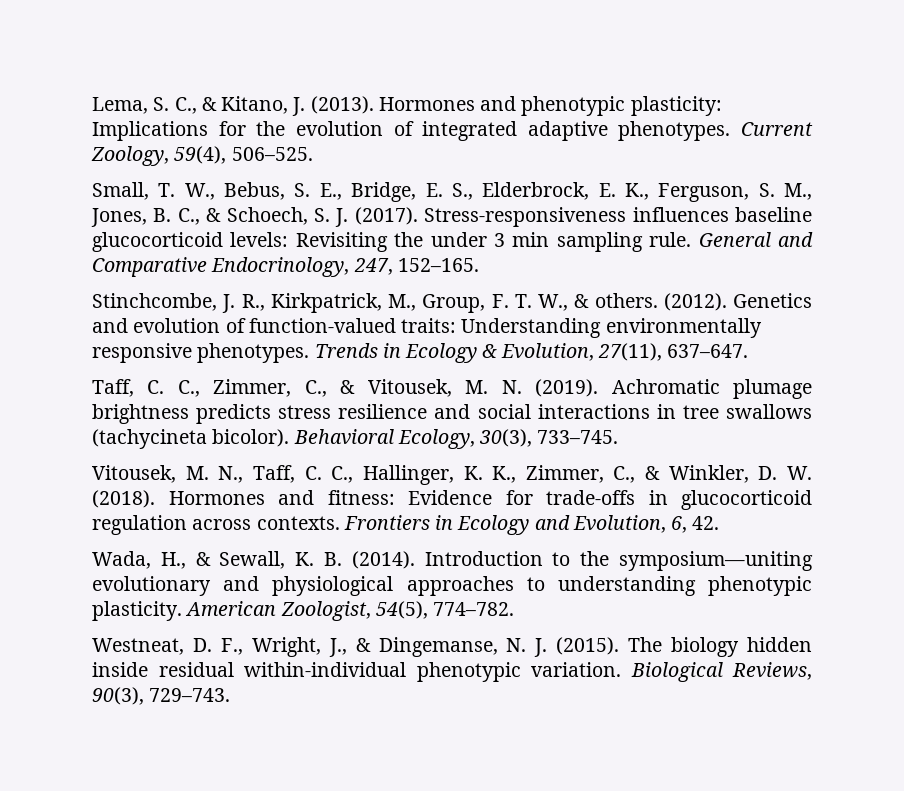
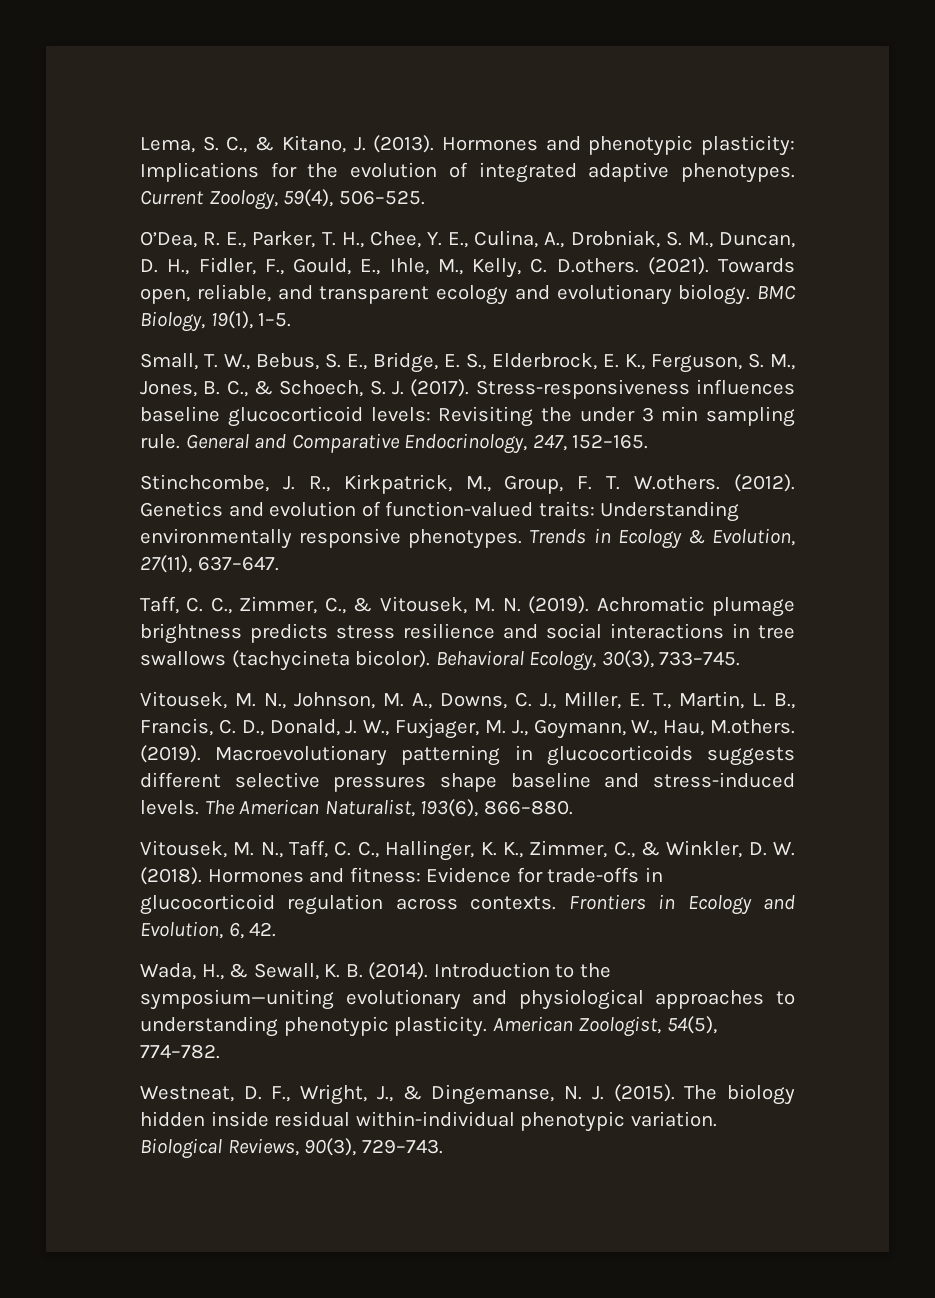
+ O’Dea, R. E., Parker, T. H., Chee, Y. E., Culina, A., Drobniak, S. M., Duncan, D. H., Fidler, F., Gould, E., Ihle, M., Kelly, C. D.others. (2021). Towards open, reliable, and transparent ecology and evolutionary biology. BMC Biology, 19(1), 1–5.
- Stinchcombe, J. R., Kirkpatrick, M., Group, F. T. W., & others. (2012).
+ Stinchcombe, J. R., Kirkpatrick, M., Group, F. T. W.others. (2012).
+ Vitousek, M. N., Johnson, M. A., Downs, C. J., Miller, E. T., Martin, L. B., Francis, C. D., Donald, J. W., Fuxjager, M. J., Goymann, W., Hau, M.others. (2019). Macroevolutionary patterning in glucocorticoids suggests different selective pressures shape baseline and stress-induced levels. The American Naturalist, 193(6), 866–880.

